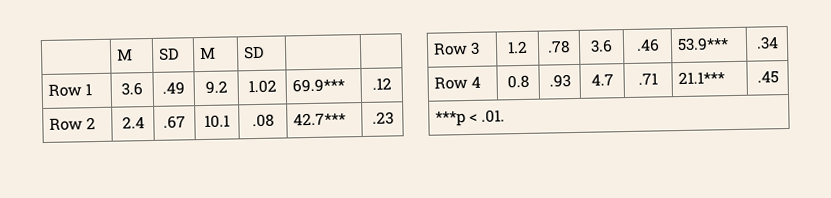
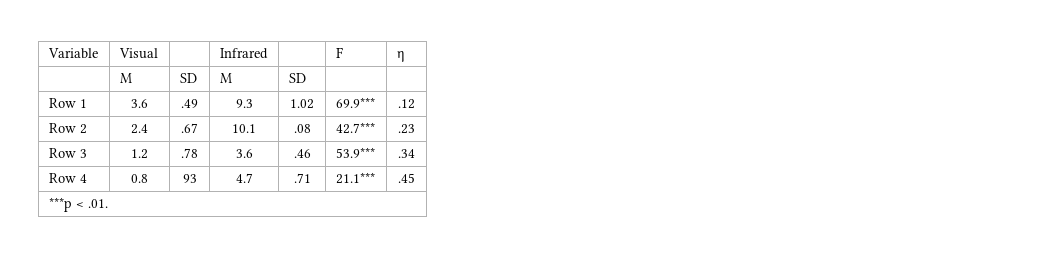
+ Variable | Visual | | Infrared | | F | η
- Row 1 | 3.6 | .49 | 9.2 | 1.02 | 69.9*** | .12
+ Row 1 | 3.6 | .49 | 9.3 | 1.02 | 69.9*** | .12
- Row 4 | 0.8 | .93 | 4.7 | .71 | 21.1*** | .45
+ Row 4 | 0.8 | 93 | 4.7 | .71 | 21.1*** | .45

